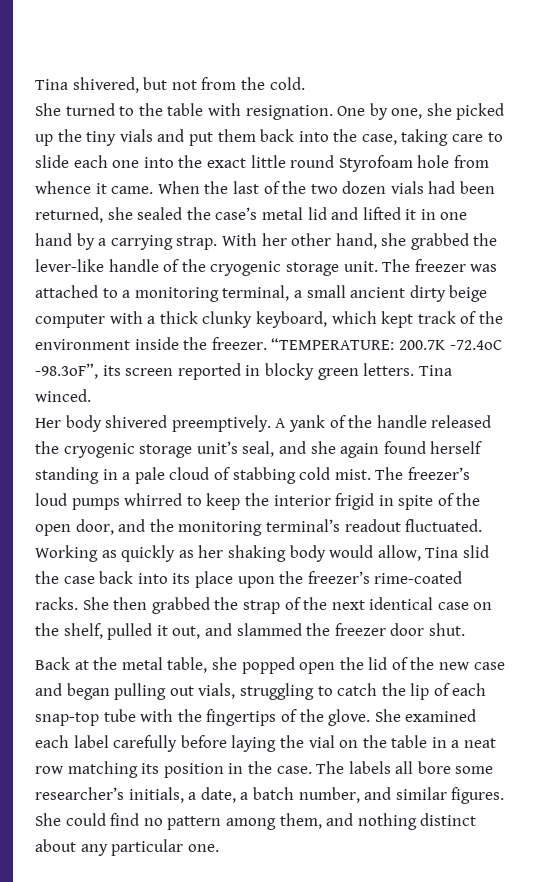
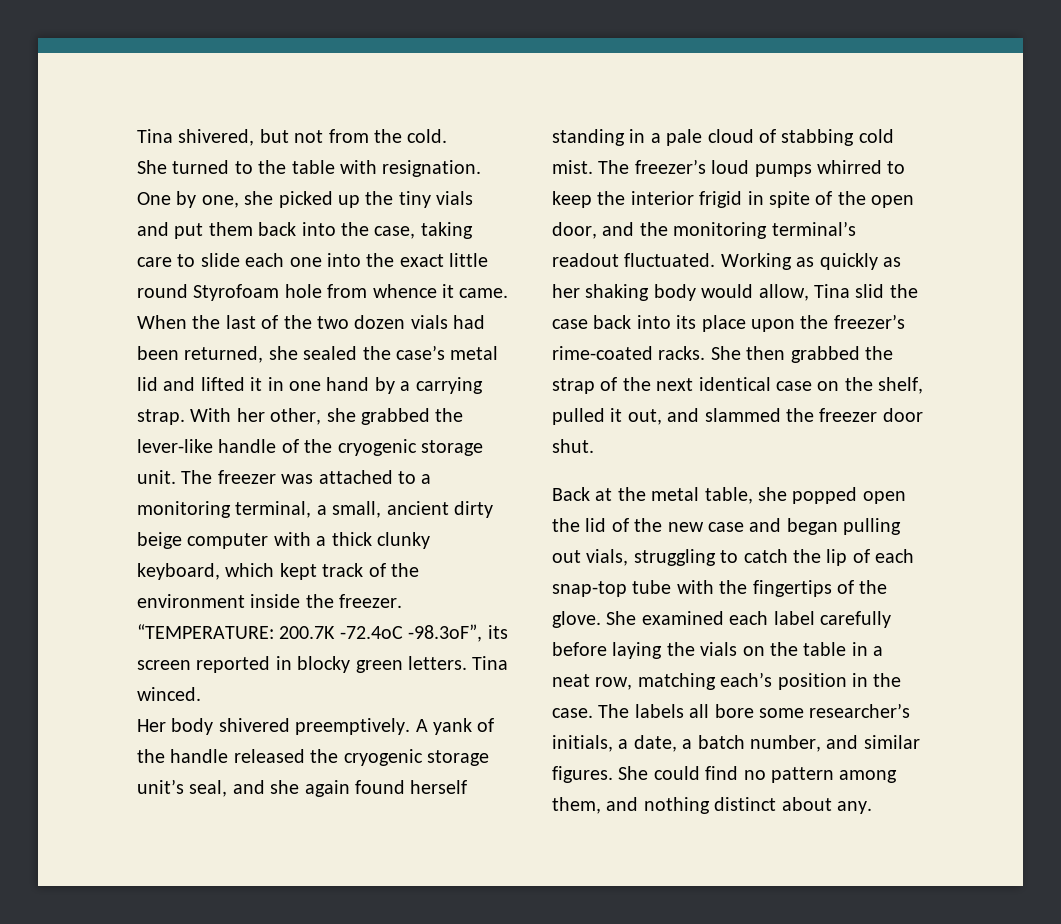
- With her other hand, she grabbed the lever-like handle of the cryogenic storage unit.
+ With her other, she grabbed the lever-like handle of the cryogenic storage unit.
- The freezer was attached to a monitoring terminal, a small ancient dirty beige computer with a thick clunky keyboard, which kept track of the environment inside the freezer.
+ The freezer was attached to a monitoring terminal, a small, ancient dirty beige computer with a thick clunky keyboard, which kept track of the environment inside the freezer.
- She examined each label carefully before laying the vial on the table in a neat row matching its position in the case.
+ She examined each label carefully before laying the vials on the table in a neat row, matching each’s position in the case.
- She could find no pattern among them, and nothing distinct about any particular one.
+ She could find no pattern among them, and nothing distinct about any.

